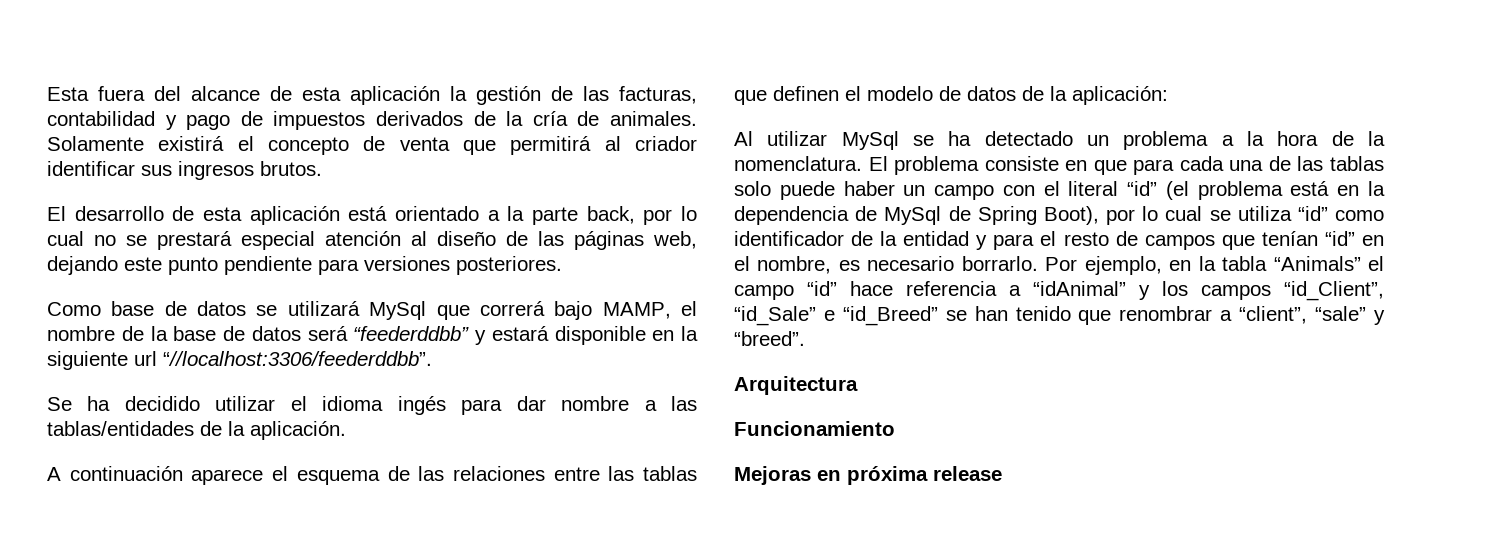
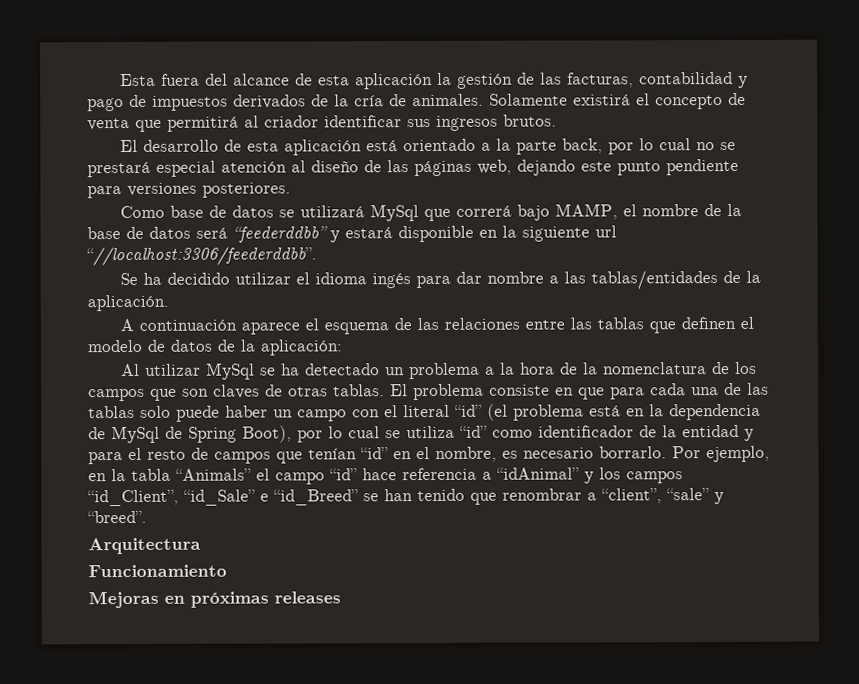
- Al utilizar MySql se ha detectado un problema a la hora de la nomenclatura.
+ Al utilizar MySql se ha detectado un problema a la hora de la nomenclatura de los campos que son claves de otras tablas.
- Mejoras en próxima release
+ Mejoras en próximas releases

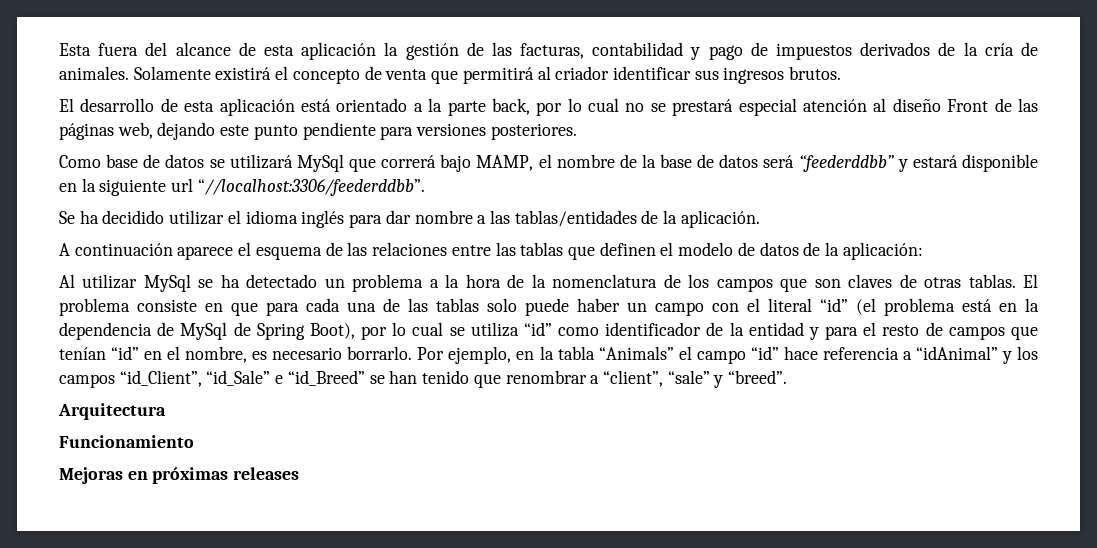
- El desarrollo de esta aplicación está orientado a la parte back, por lo cual no se prestará especial atención al diseño de las páginas web, dejando este punto pendiente para versiones posteriores.
+ El desarrollo de esta aplicación está orientado a la parte back, por lo cual no se prestará especial atención al diseño Front de las páginas web, dejando este punto pendiente para versiones posteriores.
- Se ha decidido utilizar el idioma ingés para dar nombre a las tablas/entidades de la aplicación.
+ Se ha decidido utilizar el idioma inglés para dar nombre a las tablas/entidades de la aplicación.

